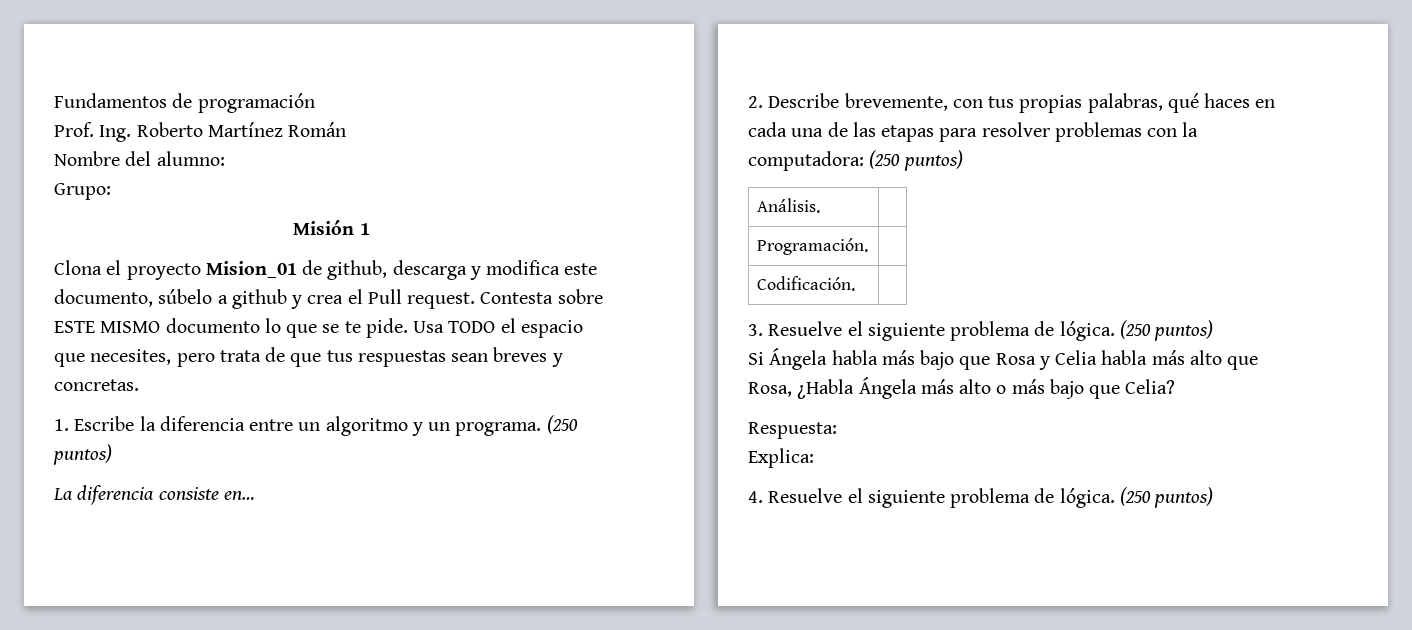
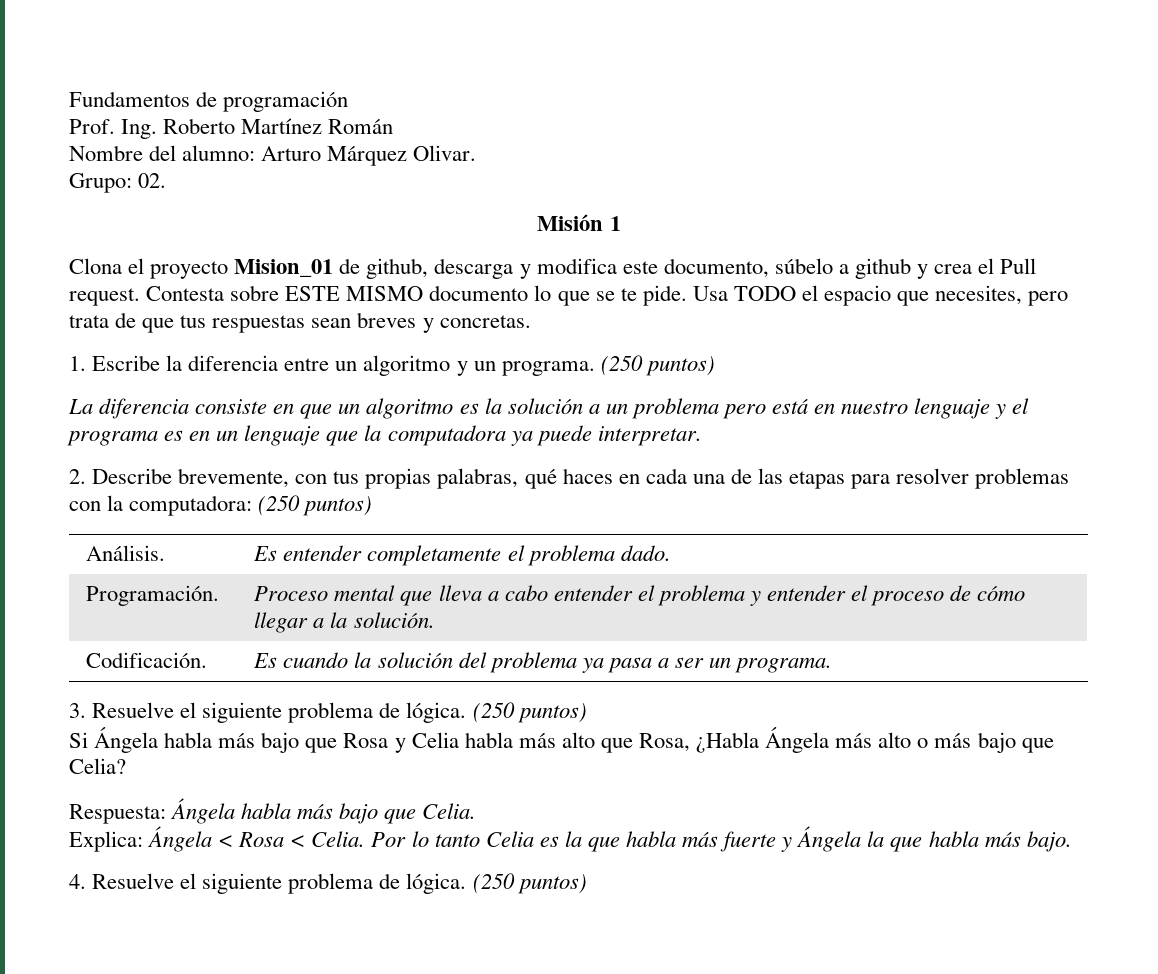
- Nombre del alumno:
+ Nombre del alumno: Arturo Márquez Olivar.
- Grupo:
+ Grupo: 02.
- La diferencia consiste en…
+ La diferencia consiste en que un algoritmo es la solución a un problema pero está en nuestro lenguaje y el programa es en un lenguaje que la computadora ya puede interpretar.
- Análisis. |
- Programación. |
- Codificación. |
+ Análisis. | Es entender completamente el problema dado.
+ Programación. | Proceso mental que lleva a cabo entender el problema y entender el proceso de cómo llegar a la solución.
+ Codificación. | Es cuando la solución del problema ya pasa a ser un programa.
- Respuesta:
- Explica:
+ Respuesta: Ángela habla más bajo que Celia.
+ Explica: Ángela < Rosa < Celia. Por lo tanto Celia es la que habla más fuerte y Ángela la que habla más bajo.

